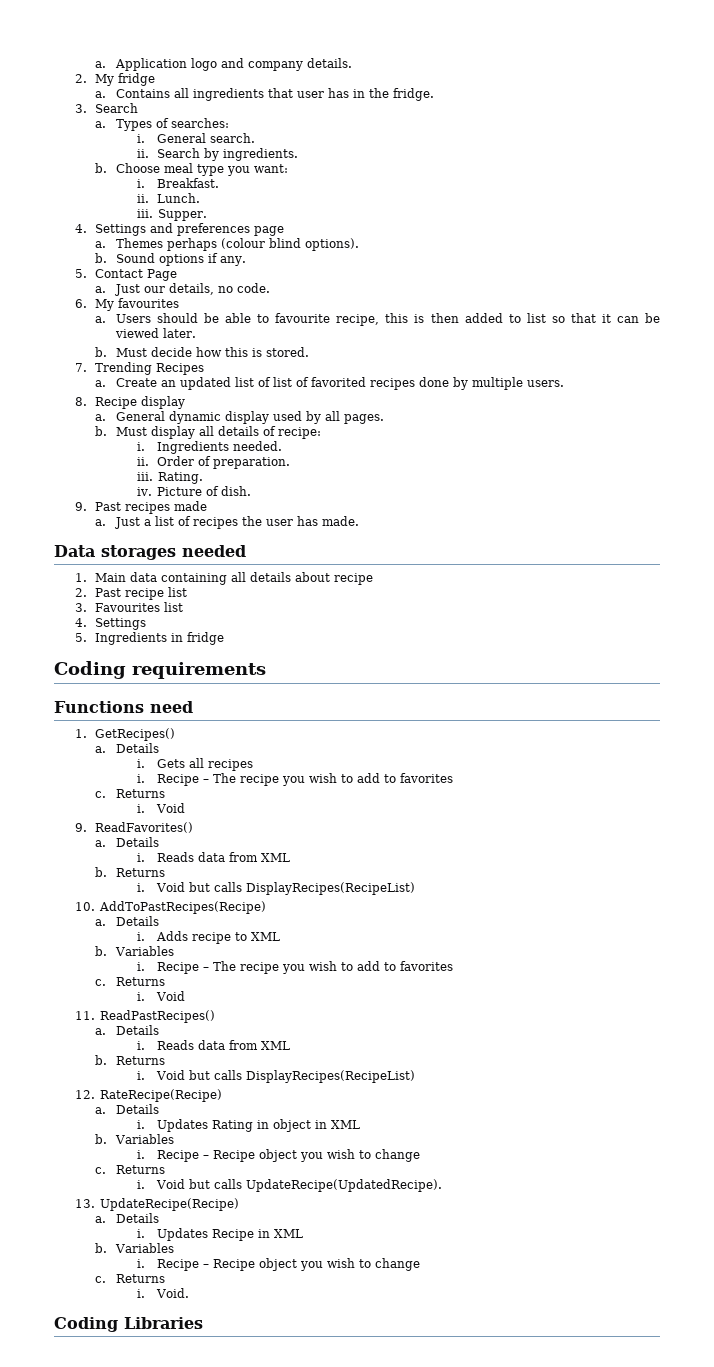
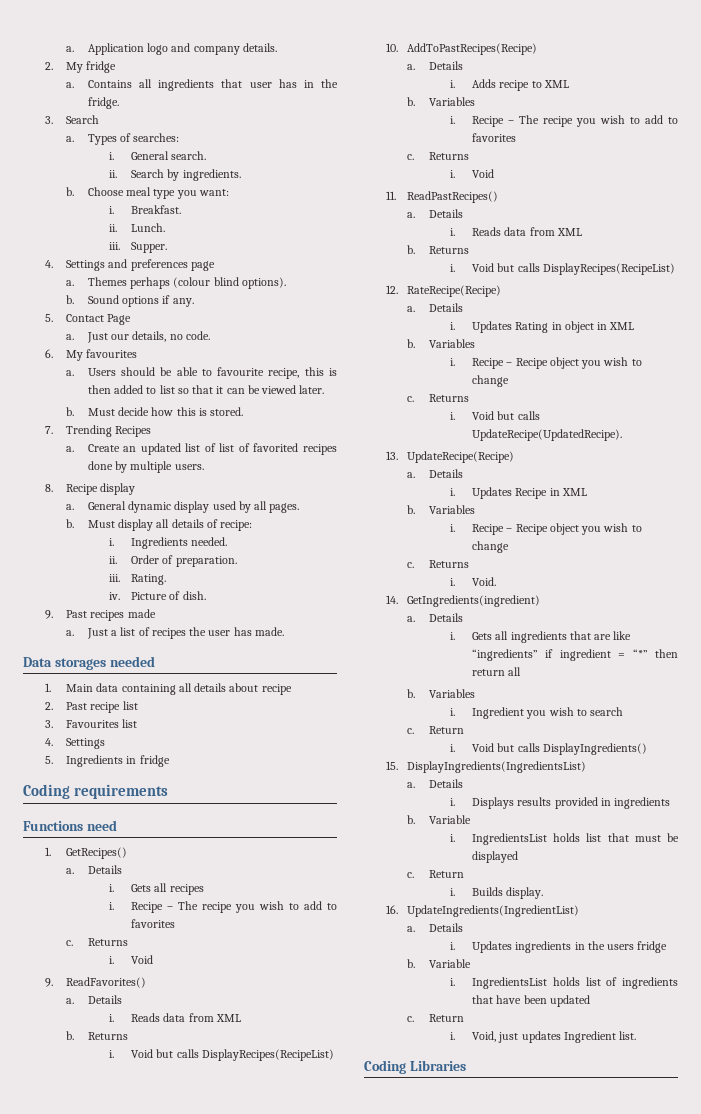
+ 14. GetIngredients(ingredient)
+ a. Details
+ i. Gets all ingredients that are like “ingredients” if ingredient = “*” then return all
+ b. Variables
+ i. Ingredient you wish to search
+ c. Return
+ i. Void but calls DisplayIngredients()
+ 15. DisplayIngredients(IngredientsList)
+ a. Details
+ i. Displays results provided in ingredients
+ b. Variable
+ i. IngredientsList holds list that must be displayed
+ c. Return
+ i. Builds display.
+ 16. UpdateIngredients(IngredientList)
+ a. Details
+ i. Updates ingredients in the users fridge
+ b. Variable
+ i. IngredientsList holds list of ingredients that have been updated
+ c. Return
+ i. Void, just updates Ingredient list.

